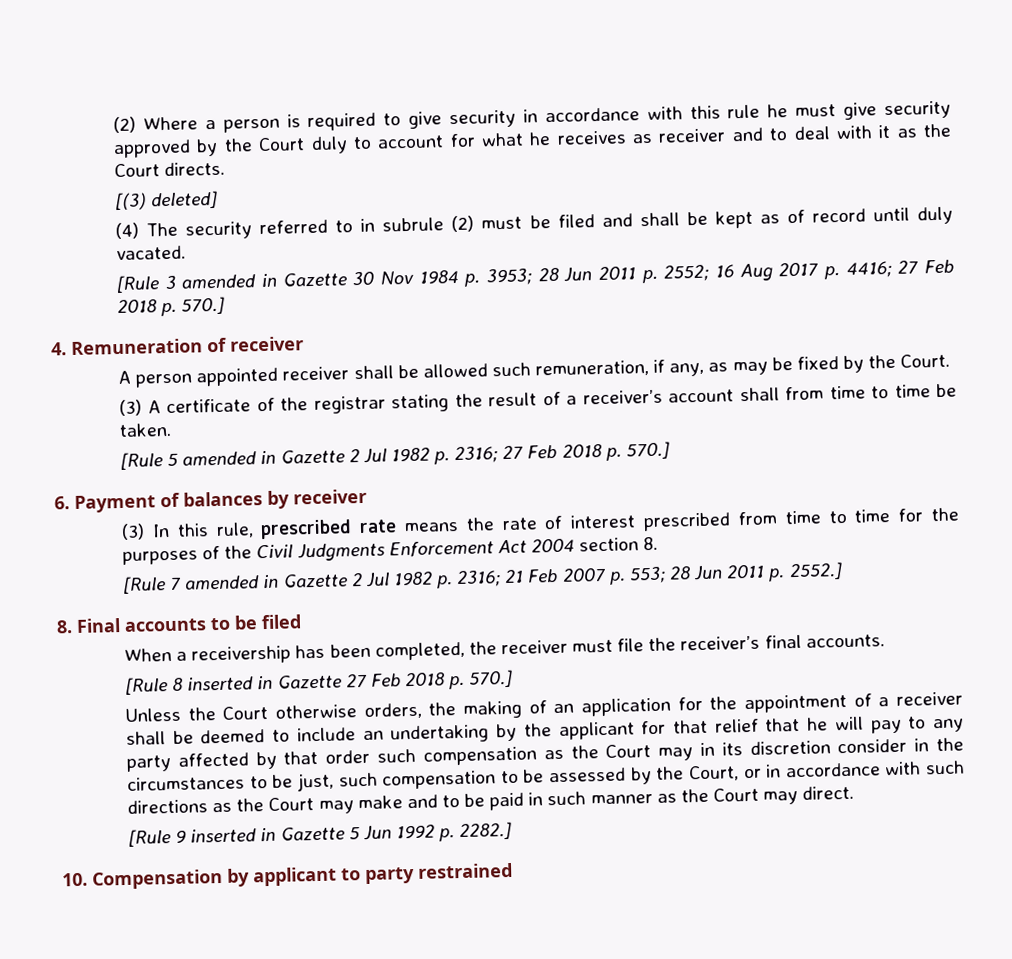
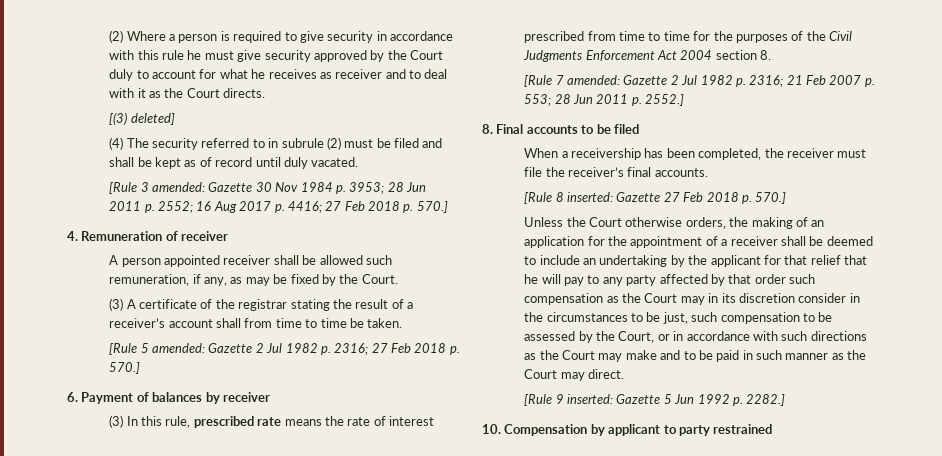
- [Rule 3 amended in Gazette 30 Nov 1984 p. 3953; 28 Jun 2011 p. 2552; 16 Aug 2017 p. 4416; 27 Feb 2018 p. 570.]
+ [Rule 3 amended: Gazette 30 Nov 1984 p. 3953; 28 Jun 2011 p. 2552; 16 Aug 2017 p. 4416; 27 Feb 2018 p. 570.]
- [Rule 5 amended in Gazette 2 Jul 1982 p. 2316; 27 Feb 2018 p. 570.]
+ [Rule 5 amended: Gazette 2 Jul 1982 p. 2316; 27 Feb 2018 p. 570.]
- [Rule 7 amended in Gazette 2 Jul 1982 p. 2316; 21 Feb 2007 p. 553; 28 Jun 2011 p. 2552.]
+ [Rule 7 amended: Gazette 2 Jul 1982 p. 2316; 21 Feb 2007 p. 553; 28 Jun 2011 p. 2552.]
- [Rule 8 inserted in Gazette 27 Feb 2018 p. 570.]
+ [Rule 8 inserted: Gazette 27 Feb 2018 p. 570.]
- [Rule 9 inserted in Gazette 5 Jun 1992 p. 2282.]
+ [Rule 9 inserted: Gazette 5 Jun 1992 p. 2282.]

